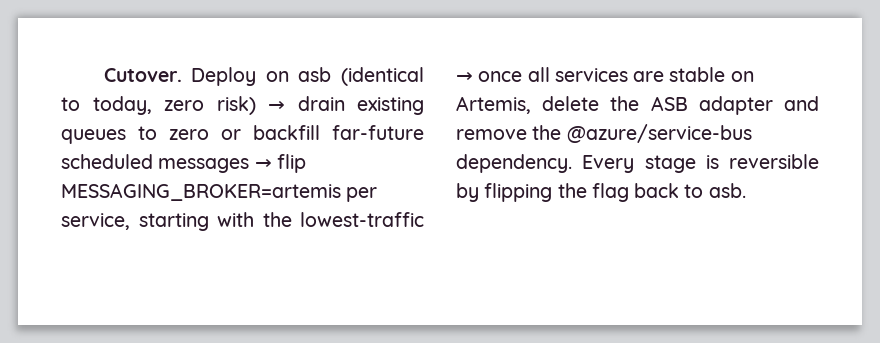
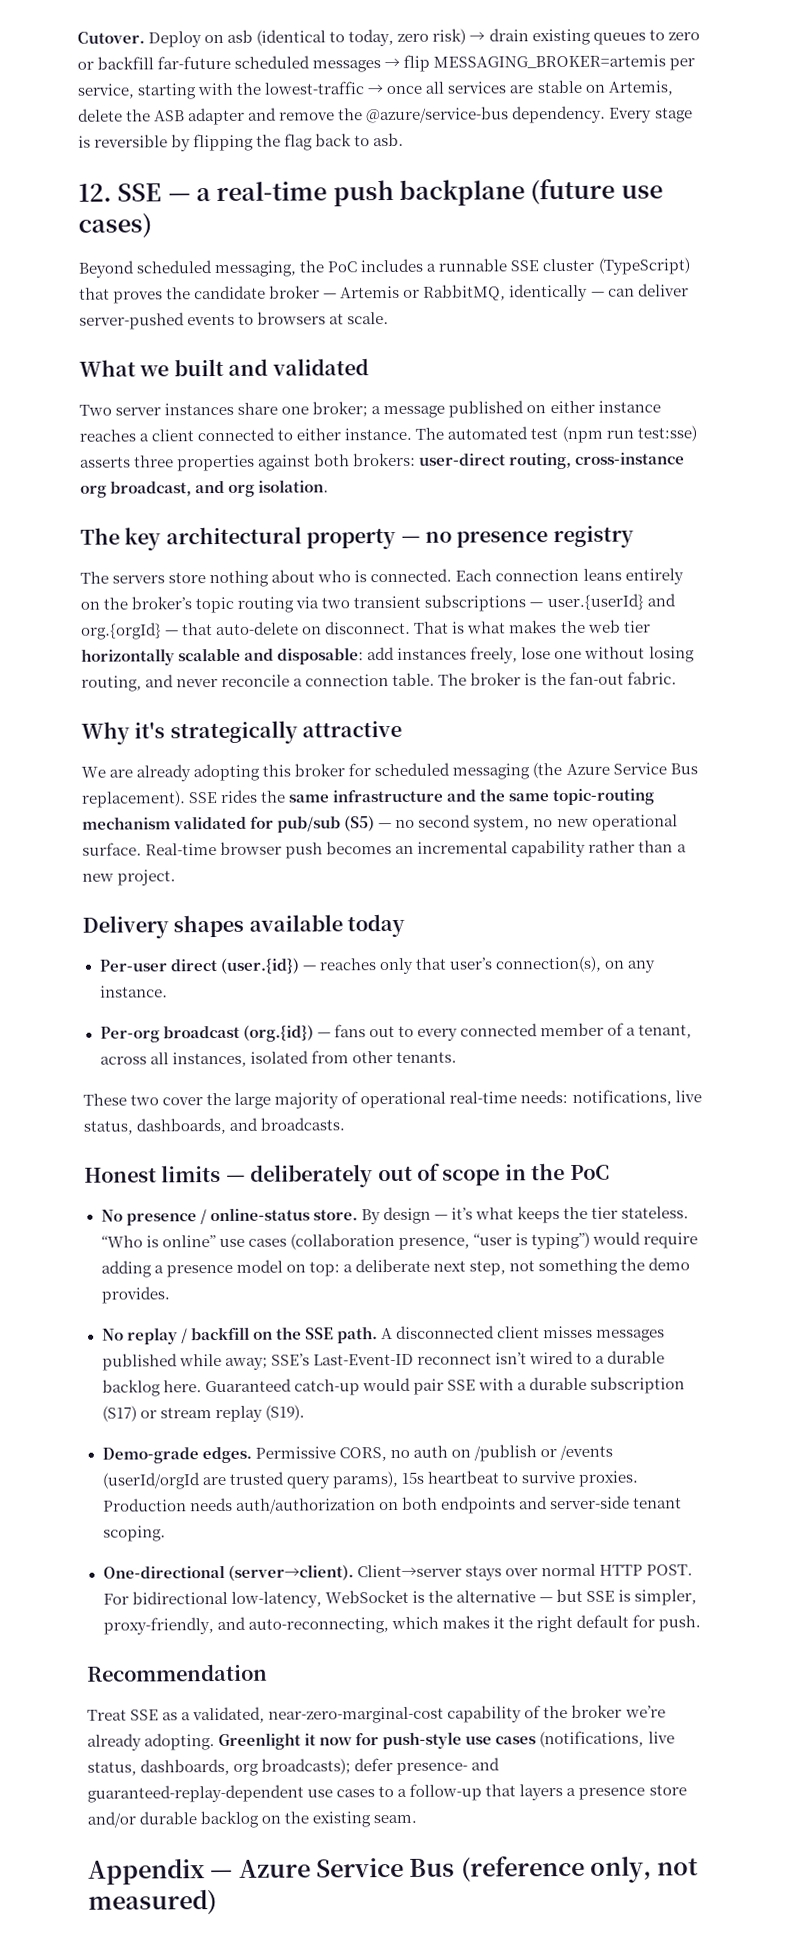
+ 12. SSE — a real-time push backplane (future use cases)
+ Beyond scheduled messaging, the PoC includes a runnable SSE cluster (TypeScript) that proves the candidate broker — Artemis or RabbitMQ, identically — can deliver server-pushed events to browsers at scale.
+ What we built and validated
+ Two server instances share one broker; a message published on either instance reaches a client connected to either instance. The automated test (npm run test:sse) asserts three properties against both brokers: user-direct routing, cross-instance org broadcast, and org isolation.
+ The key architectural property — no presence registry
+ The servers store nothing about who is connected. Each connection leans entirely on the broker’s topic routing via two transient subscriptions — user.{userId} and org.{orgId} — that auto-delete on disconnect. That is what makes the web tier horizontally scalable and disposable: add instances freely, lose one without losing routing, and never reconcile a connection table. The broker is the fan-out fabric.
+ Why it's strategically attractive
+ We are already adopting this broker for scheduled messaging (the Azure Service Bus replacement). SSE rides the same infrastructure and the same topic-routing mechanism validated for pub/sub (S5) — no second system, no new operational surface. Real-time browser push becomes an incremental capability rather than a new project.
+ Delivery shapes available today
+ Per-user direct (user.{id}) — reaches only that user’s connection(s), on any instance.
+ Per-org broadcast (org.{id}) — fans out to every connected member of a tenant, across all instances, isolated from other tenants.
+ These two cover the large majority of operational real-time needs: notifications, live status, dashboards, and broadcasts.
+ Honest limits — deliberately out of scope in the PoC
+ No presence / online-status store. By design — it’s what keeps the tier stateless. “Who is online” use cases (collaboration presence, “user is typing”) would require adding a presence model on top: a deliberate next step, not something the demo provides.
+ No replay / backfill on the SSE path. A disconnected client misses messages published while away; SSE’s Last-Event-ID reconnect isn’t wired to a durable backlog here. Guaranteed catch-up would pair SSE with a durable subscription (S17) or stream replay (S19).
+ Demo-grade edges. Permissive CORS, no auth on /publish or /events (userId/orgId are trusted query params), 15s heartbeat to survive proxies. Production needs auth/authorization on both endpoints and server-side tenant scoping.
+ One-directional (server→client). Client→server stays over normal HTTP POST. For bidirectional low-latency, WebSocket is the alternative — but SSE is simpler, proxy-friendly, and auto-reconnecting, which makes it the right default for push.
+ Recommendation
+ Treat SSE as a validated, near-zero-marginal-cost capability of the broker we’re already adopting. Greenlight it now for push-style use cases (notifications, live status, dashboards, org broadcasts); defer presence- and guaranteed-replay-dependent use cases to a follow-up that layers a presence store and/or durable backlog on the existing seam.
+ Appendix — Azure Service Bus (reference only, not measured)

